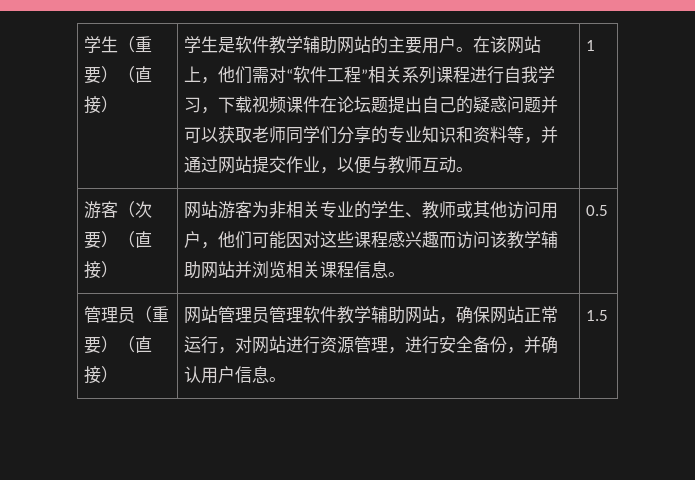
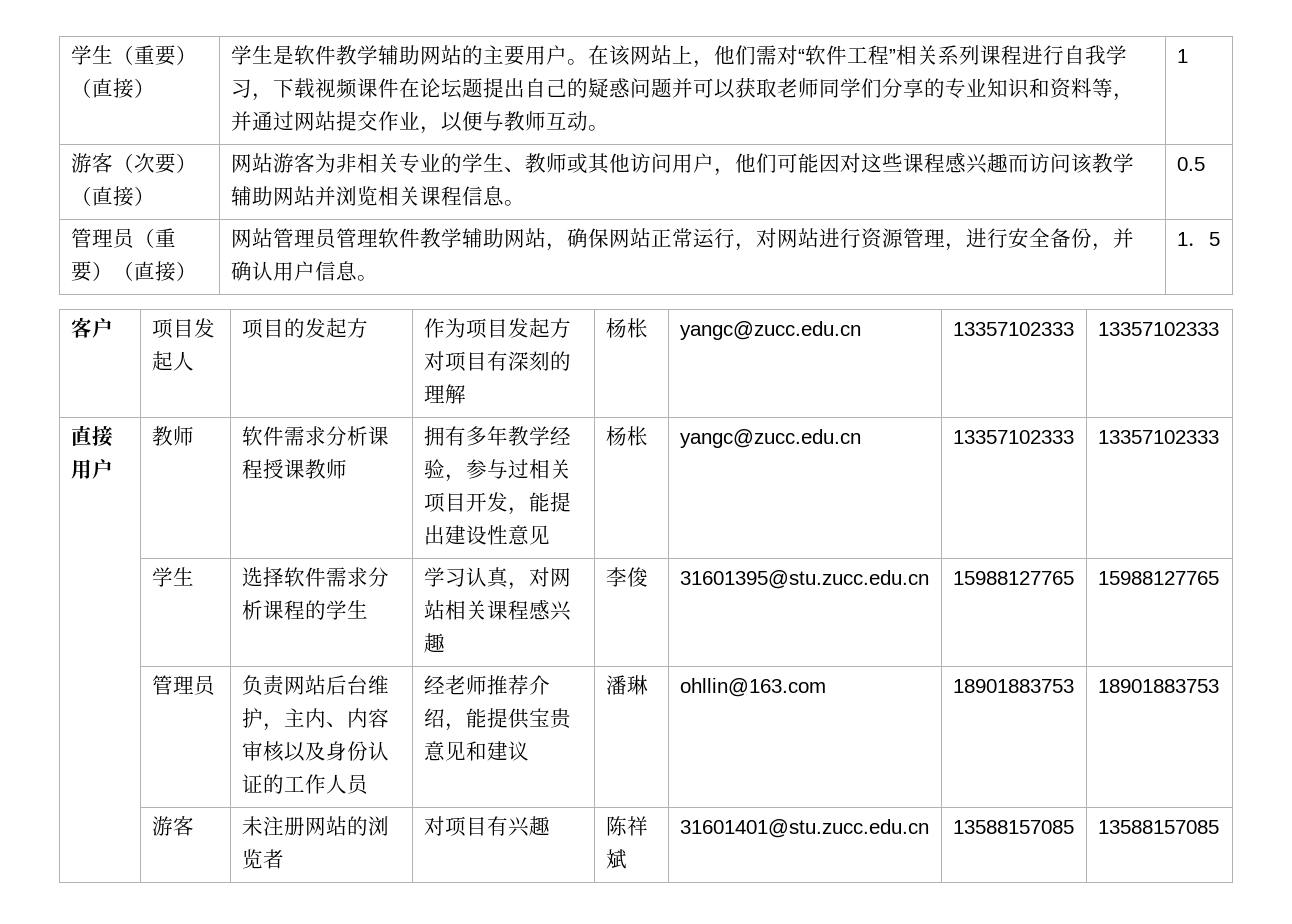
- 管理员（重要）（直接） | 网站管理员管理软件教学辅助网站，确保网站正常运行，对网站进行资源管理，进行安全备份，并确认用户信息。 | 1.5
+ 管理员（重要）（直接） | 网站管理员管理软件教学辅助网站，确保网站正常运行，对网站进行资源管理，进行安全备份，并确认用户信息。 | 1．5
+ 客户 | 项目发起人 | 项目的发起方 | 作为项目发起方对项目有深刻的理解 | 杨枨 | yangc@zucc.edu.cn | 13357102333 | 13357102333
+ 直接用户 | 教师 | 软件需求分析课程授课教师 | 拥有多年教学经验，参与过相关项目开发，能提出建设性意见 | 杨枨 | yangc@zucc.edu.cn | 13357102333 | 13357102333
+ | 学生 | 选择软件需求分析课程的学生 | 学习认真，对网站相关课程感兴趣 | 李俊 | 31601395@stu.zucc.edu.cn | 15988127765 | 15988127765
+ | 管理员 | 负责网站后台维护，主内、内容审核以及身份认证的工作人员 | 经老师推荐介绍，能提供宝贵意见和建议 | 潘琳 | ohllin@163.com | 18901883753 | 18901883753
+ | 游客 | 未注册网站的浏览者 | 对项目有兴趣 | 陈祥斌 | 31601401@stu.zucc.edu.cn | 13588157085 | 13588157085

